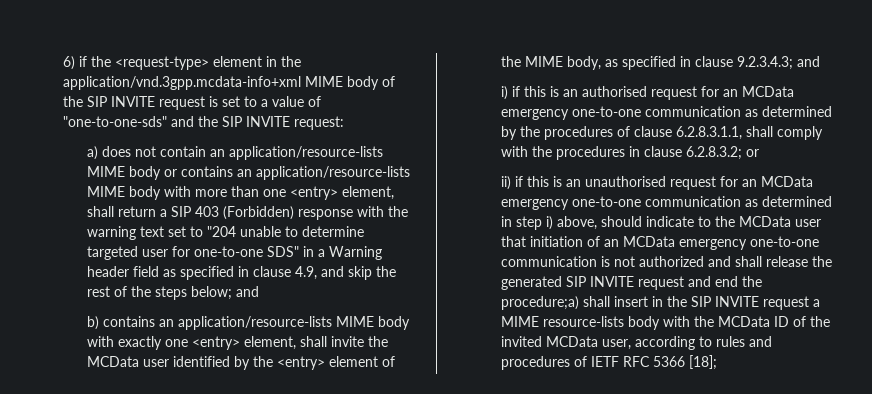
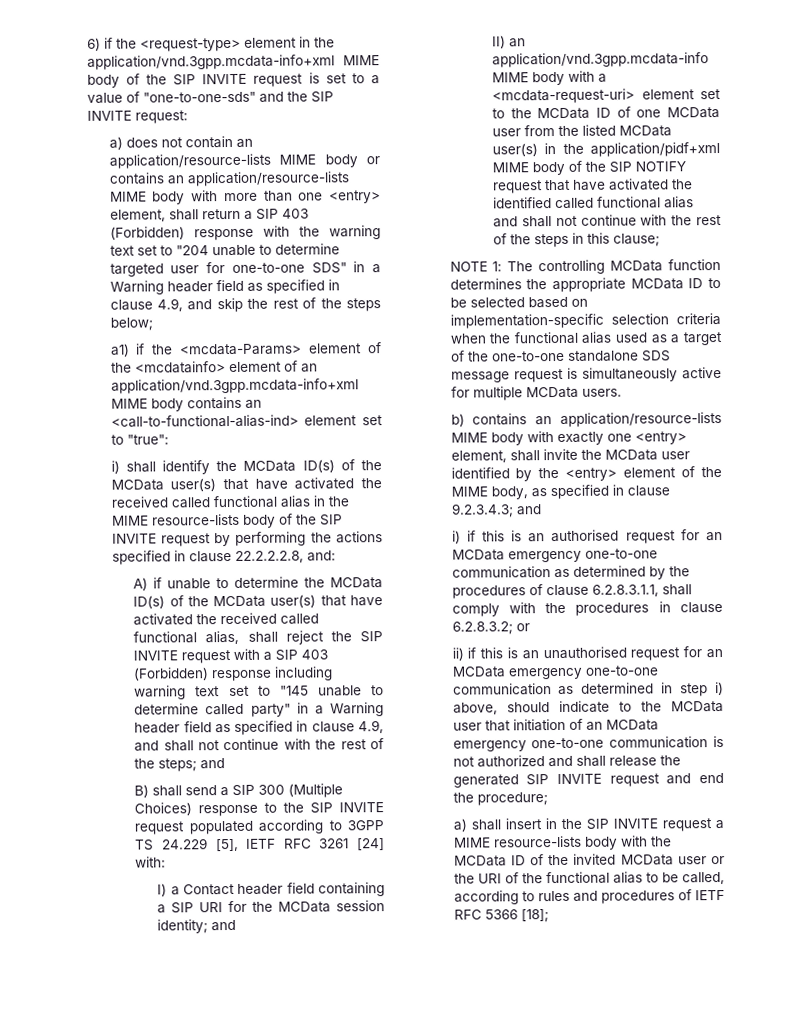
- a) does not contain an application/resource-lists MIME body or contains an application/resource-lists MIME body with more than one <entry> element, shall return a SIP 403 (Forbidden) response with the warning text set to "204 unable to determine targeted user for one-to-one SDS" in a Warning header field as specified in clause 4.9, and skip the rest of the steps below; and
+ a) does not contain an application/resource-lists MIME body or contains an application/resource-lists MIME body with more than one <entry> element, shall return a SIP 403 (Forbidden) response with the warning text set to "204 unable to determine targeted user for one-to-one SDS" in a Warning header field as specified in clause 4.9, and skip the rest of the steps below;
+ a1) if the <mcdata-Params> element of the <mcdatainfo> element of an application/vnd.3gpp.mcdata-info+xml MIME body contains an <call-to-functional-alias-ind> element set to "true":
+ i) shall identify the MCData ID(s) of the MCData user(s) that have activated the received called functional alias in the MIME resource-lists body of the SIP INVITE request by performing the actions specified in clause 22.2.2.2.8, and:
+ A) if unable to determine the MCData ID(s) of the MCData user(s) that have activated the received called functional alias, shall reject the SIP INVITE request with a SIP 403 (Forbidden) response including warning text set to "145 unable to determine called party" in a Warning header field as specified in clause 4.9, and shall not continue with the rest of the steps; and
+ B) shall send a SIP 300 (Multiple Choices) response to the SIP INVITE request populated according to 3GPP TS 24.229 [5], IETF RFC 3261 [24] with:
+ I) a Contact header field containing a SIP URI for the MCData session identity; and
+ II) an application/vnd.3gpp.mcdata-info MIME body with a <mcdata-request-uri> element set to the MCData ID of one MCData user from the listed MCData user(s) in the application/pidf+xml MIME body of the SIP NOTIFY request that have activated the identified called functional alias and shall not continue with the rest of the steps in this clause;
+ NOTE 1: The controlling MCData function determines the appropriate MCData ID to be selected based on implementation-specific selection criteria when the functional alias used as a target of the one-to-one standalone SDS message request is simultaneously active for multiple MCData users.
- ii) if this is an unauthorised request for an MCData emergency one-to-one communication as determined in step i) above, should indicate to the MCData user that initiation of an MCData emergency one-to-one communication is not authorized and shall release the generated SIP INVITE request and end the procedure;a) shall insert in the SIP INVITE request a MIME resource-lists body with the MCData ID of the invited MCData user, according to rules and procedures of IETF RFC 5366 [18];
+ ii) if this is an unauthorised request for an MCData emergency one-to-one communication as determined in step i) above, should indicate to the MCData user that initiation of an MCData emergency one-to-one communication is not authorized and shall release the generated SIP INVITE request and end the procedure;
+ a) shall insert in the SIP INVITE request a MIME resource-lists body with the MCData ID of the invited MCData user or the URI of the functional alias to be called, according to rules and procedures of IETF RFC 5366 [18];

